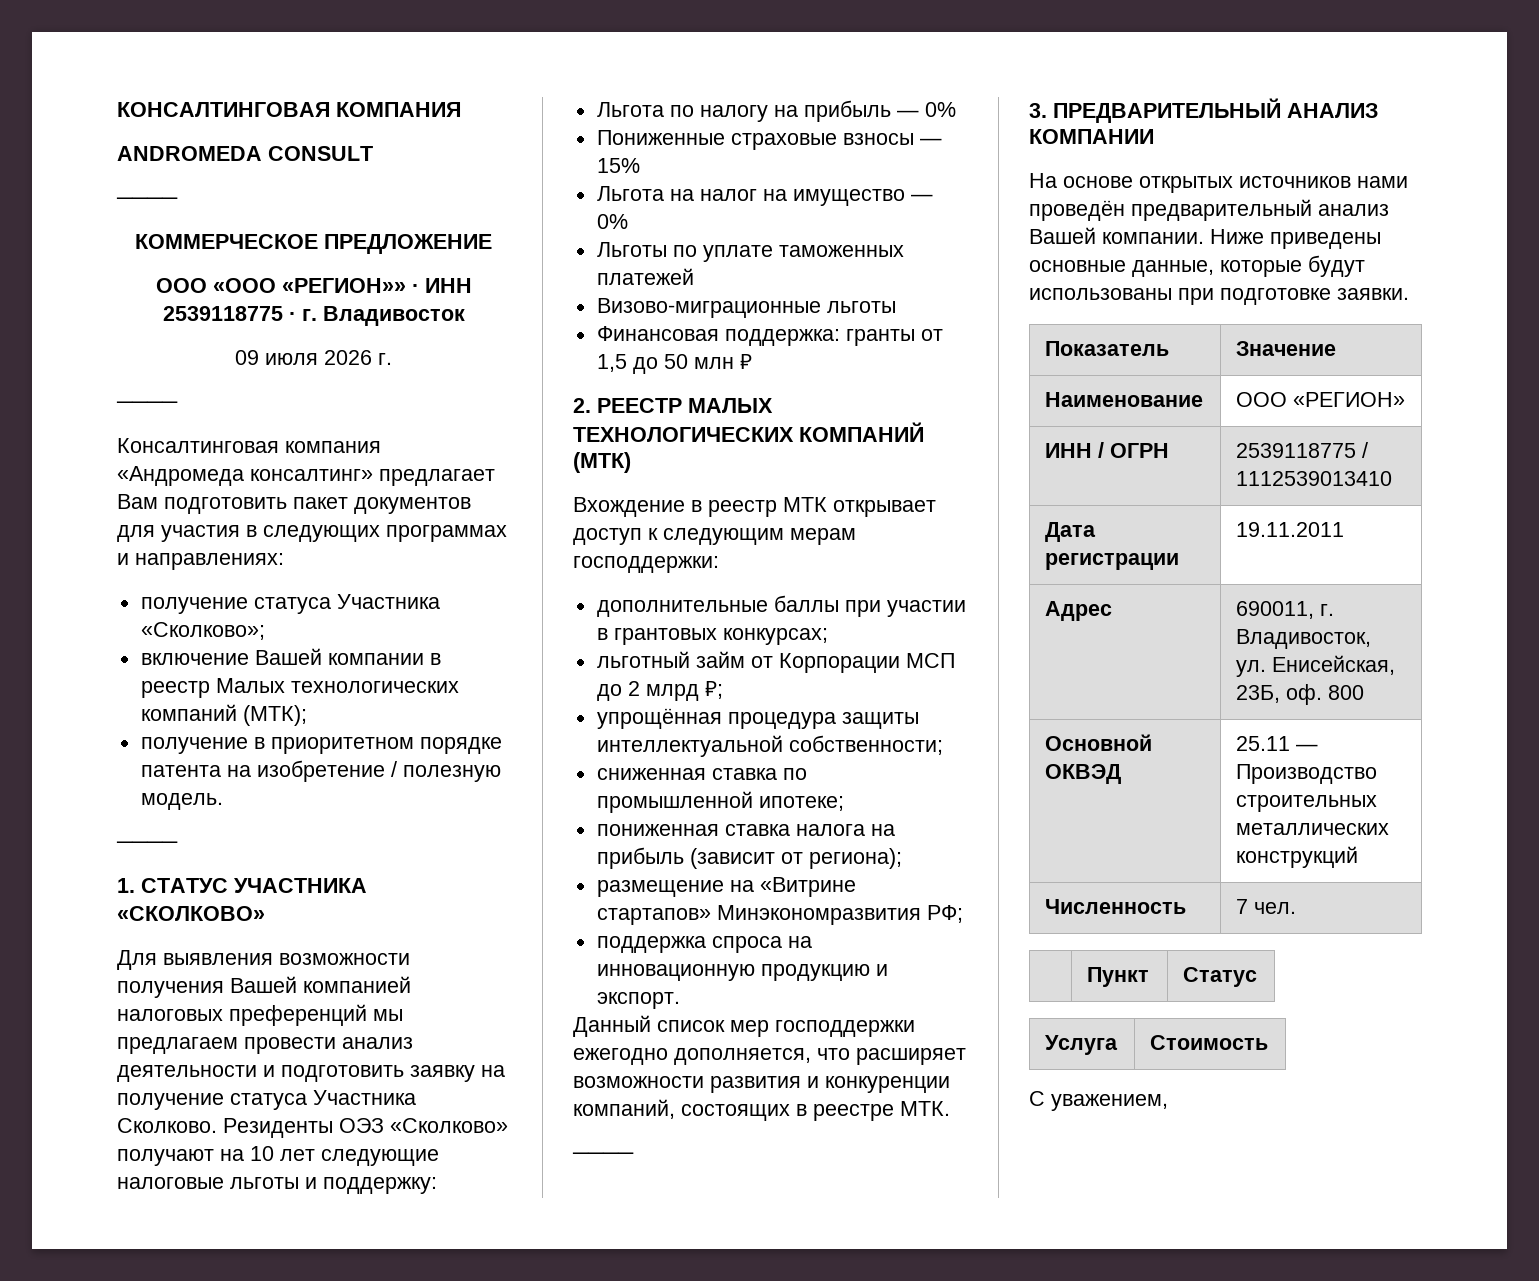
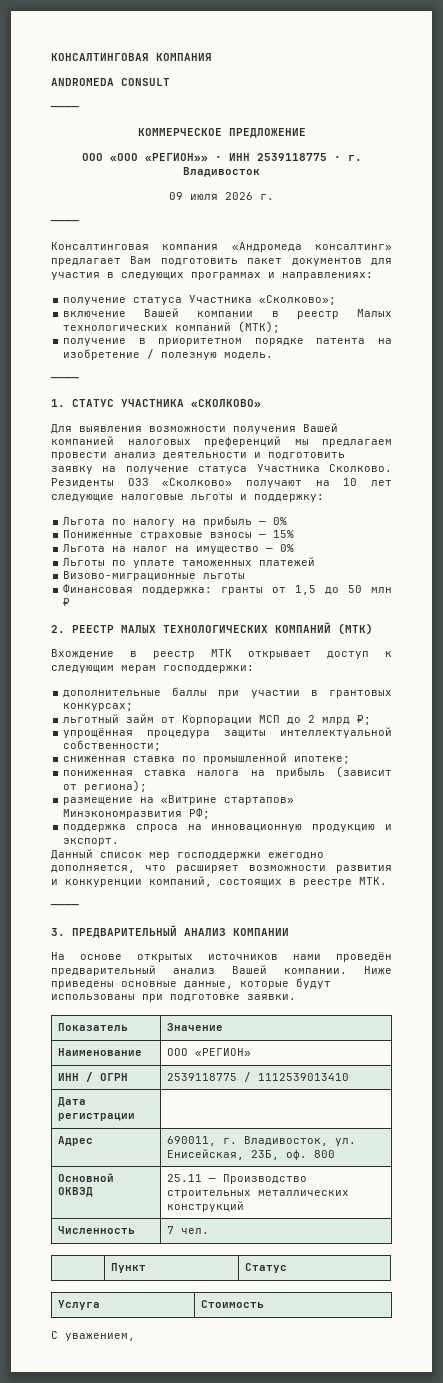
- Дата регистрации | 19.11.2011
+ Дата регистрации |

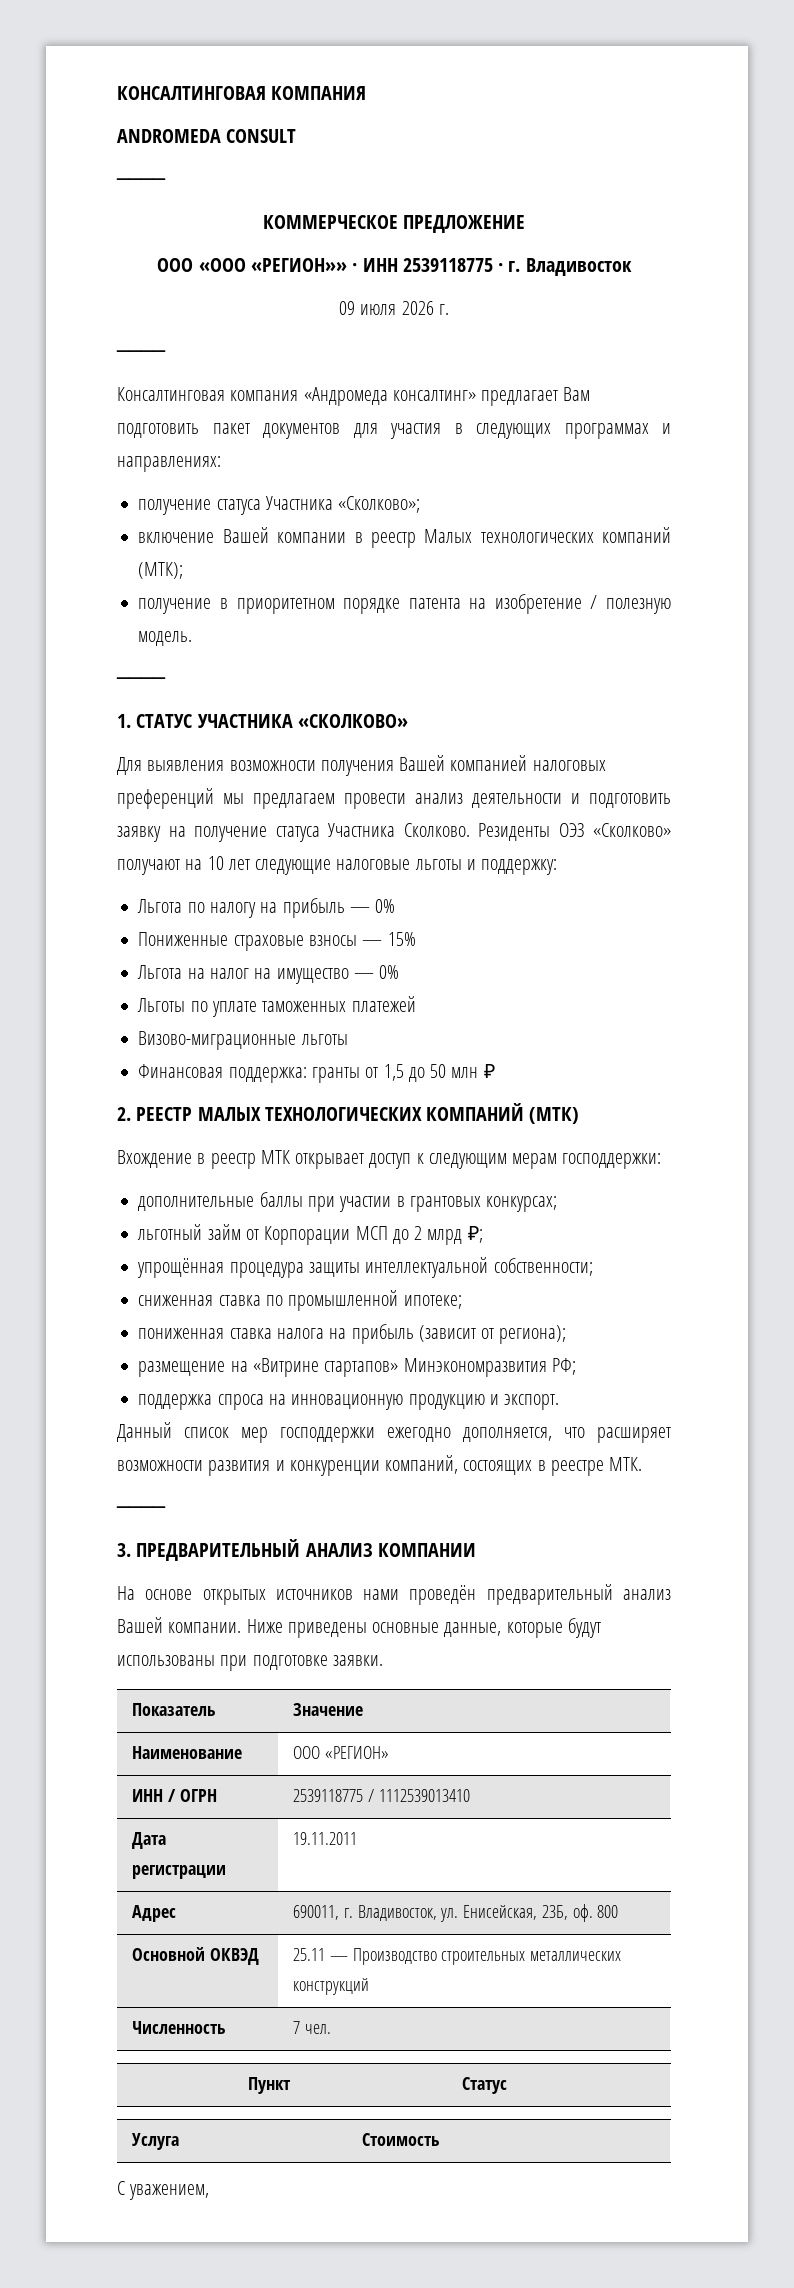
- Дата регистрации |
+ Дата регистрации | 19.11.2011

